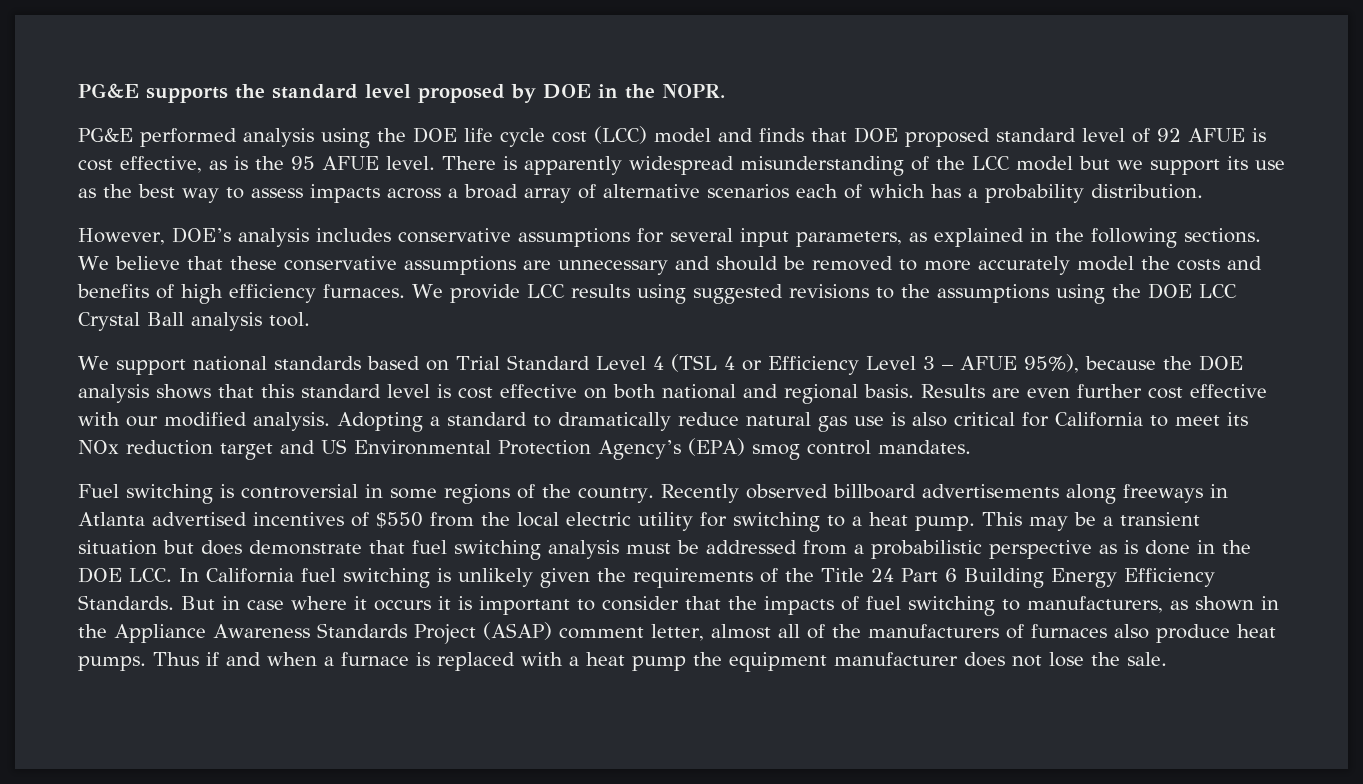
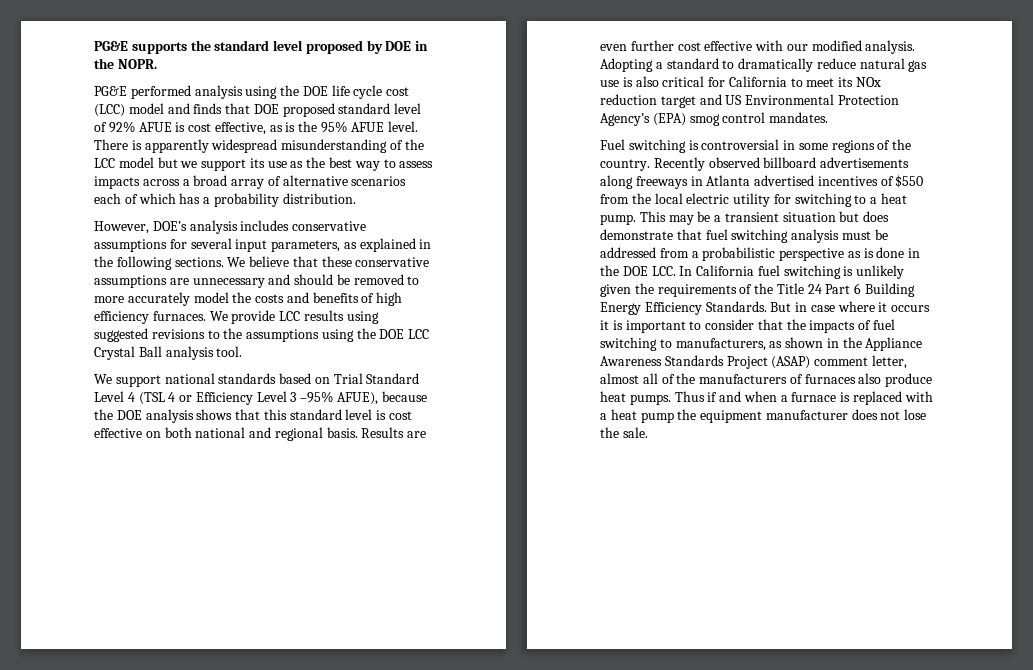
- PG&E performed analysis using the DOE life cycle cost (LCC) model and finds that DOE proposed standard level of 92 AFUE is cost effective, as is the 95 AFUE level.
+ PG&E performed analysis using the DOE life cycle cost (LCC) model and finds that DOE proposed standard level of 92% AFUE is cost effective, as is the 95% AFUE level.
- We support national standards based on Trial Standard Level 4 (TSL 4 or Efficiency Level 3 – AFUE 95%), because the DOE analysis shows that this standard level is cost effective on both national and regional basis.
+ We support national standards based on Trial Standard Level 4 (TSL 4 or Efficiency Level 3 –95% AFUE), because the DOE analysis shows that this standard level is cost effective on both national and regional basis.

